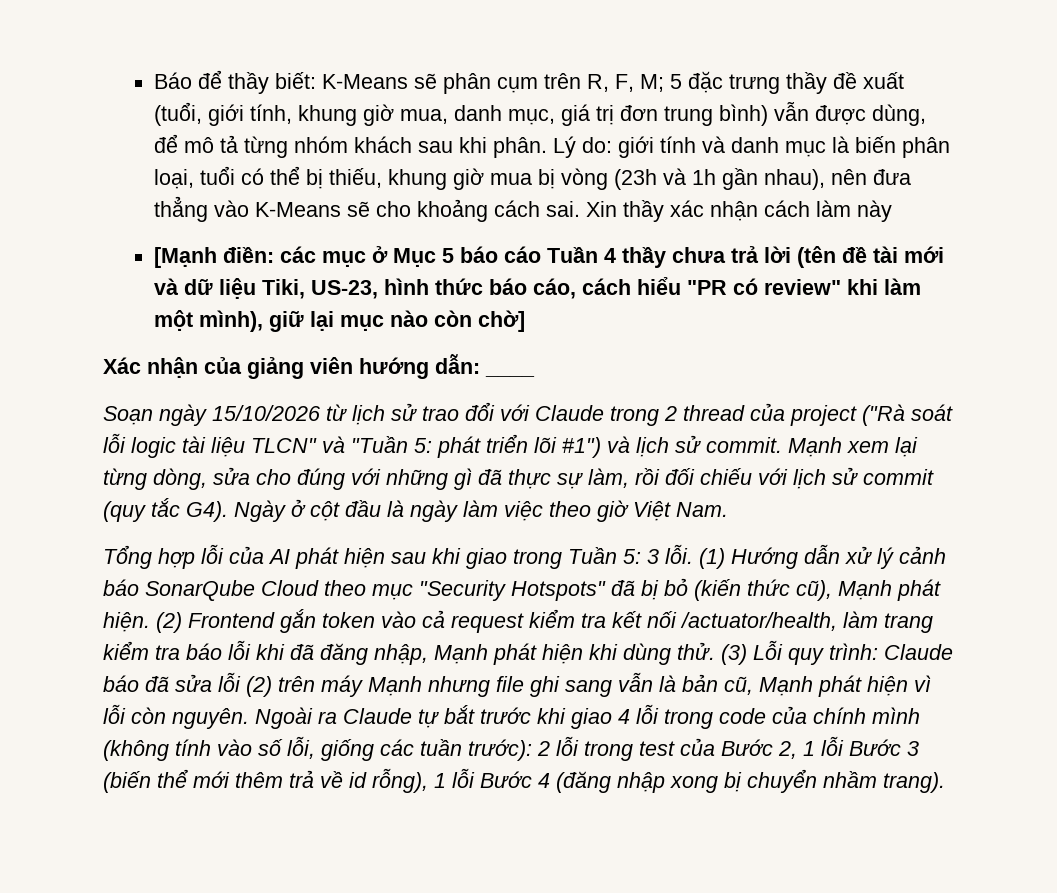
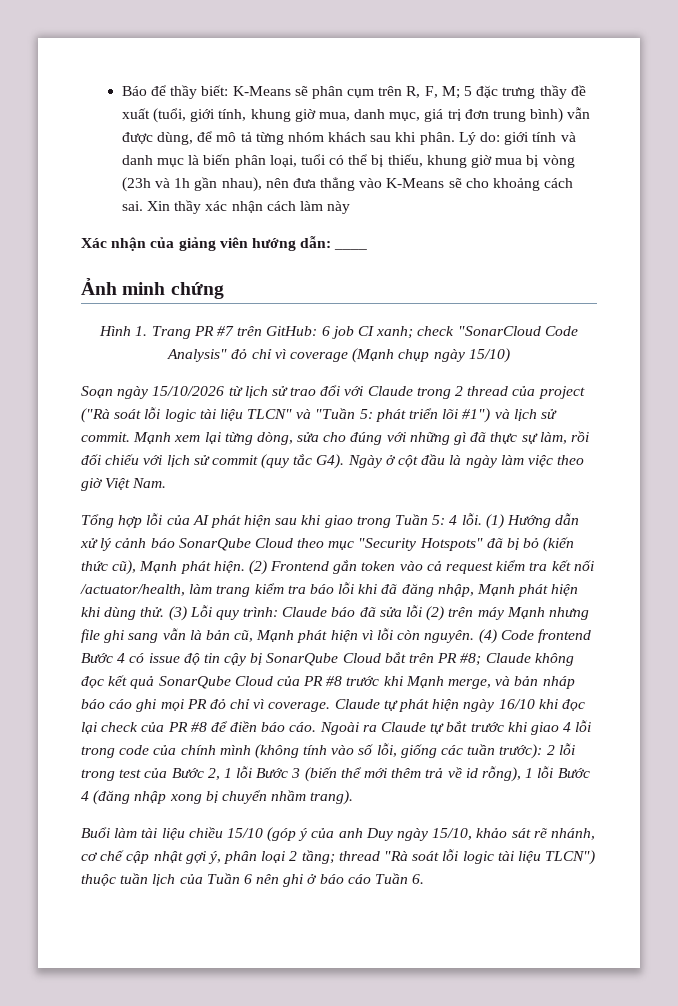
- [Mạnh điền: các mục ở Mục 5 báo cáo Tuần 4 thầy chưa trả lời (tên đề tài mới và dữ liệu Tiki, US-23, hình thức báo cáo, cách hiểu "PR có review" khi làm một mình), giữ lại mục nào còn chờ]
+ Ảnh minh chứng
+ Hình 1. Trang PR #7 trên GitHub: 6 job CI xanh; check "SonarCloud Code Analysis" đỏ chỉ vì coverage (Mạnh chụp ngày 15/10)
- Tổng hợp lỗi của AI phát hiện sau khi giao trong Tuần 5: 3 lỗi.
+ Tổng hợp lỗi của AI phát hiện sau khi giao trong Tuần 5: 4 lỗi.
+ (4) Code frontend Bước 4 có issue độ tin cậy bị SonarQube Cloud bắt trên PR #8; Claude không đọc kết quả SonarQube Cloud của PR #8 trước khi Mạnh merge, và bản nháp báo cáo ghi mọi PR đỏ chỉ vì coverage. Claude tự phát hiện ngày 16/10 khi đọc lại check của PR #8 để điền báo cáo.
+ Buổi làm tài liệu chiều 15/10 (góp ý của anh Duy ngày 15/10, khảo sát rẽ nhánh, cơ chế cập nhật gợi ý, phân loại 2 tầng; thread "Rà soát lỗi logic tài liệu TLCN") thuộc tuần lịch của Tuần 6 nên ghi ở báo cáo Tuần 6.

